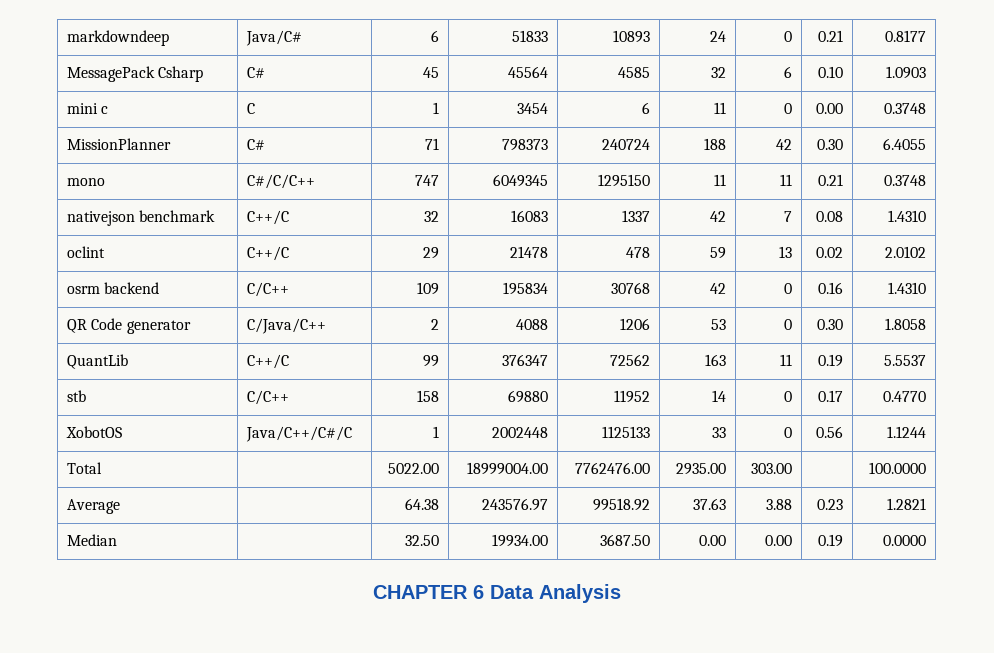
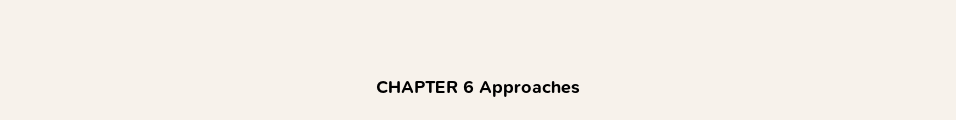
- markdowndeep | Java/C# | 6 | 51833 | 10893 | 24 | 0 | 0.21 | 0.8177
- MessagePack Csharp | C# | 45 | 45564 | 4585 | 32 | 6 | 0.10 | 1.0903
- mini c | C | 1 | 3454 | 6 | 11 | 0 | 0.00 | 0.3748
- MissionPlanner | C# | 71 | 798373 | 240724 | 188 | 42 | 0.30 | 6.4055
- mono | C#/C/C++ | 747 | 6049345 | 1295150 | 11 | 11 | 0.21 | 0.3748
- nativejson benchmark | C++/C | 32 | 16083 | 1337 | 42 | 7 | 0.08 | 1.4310
- oclint | C++/C | 29 | 21478 | 478 | 59 | 13 | 0.02 | 2.0102
- osrm backend | C/C++ | 109 | 195834 | 30768 | 42 | 0 | 0.16 | 1.4310
- QR Code generator | C/Java/C++ | 2 | 4088 | 1206 | 53 | 0 | 0.30 | 1.8058
- QuantLib | C++/C | 99 | 376347 | 72562 | 163 | 11 | 0.19 | 5.5537
- stb | C/C++ | 158 | 69880 | 11952 | 14 | 0 | 0.17 | 0.4770
- XobotOS | Java/C++/C#/C | 1 | 2002448 | 1125133 | 33 | 0 | 0.56 | 1.1244
- Total | | 5022.00 | 18999004.00 | 7762476.00 | 2935.00 | 303.00 | | 100.0000
- Average | | 64.38 | 243576.97 | 99518.92 | 37.63 | 3.88 | 0.23 | 1.2821
- Median | | 32.50 | 19934.00 | 3687.50 | 0.00 | 0.00 | 0.19 | 0.0000
- CHAPTER 6 Data Analysis
+ CHAPTER 6 Approaches

